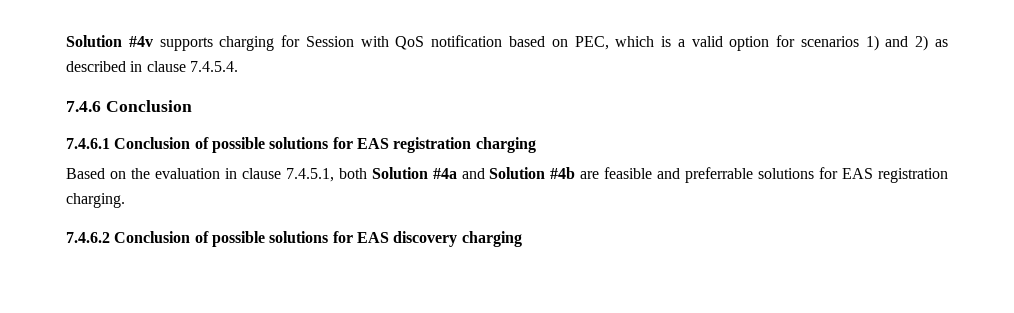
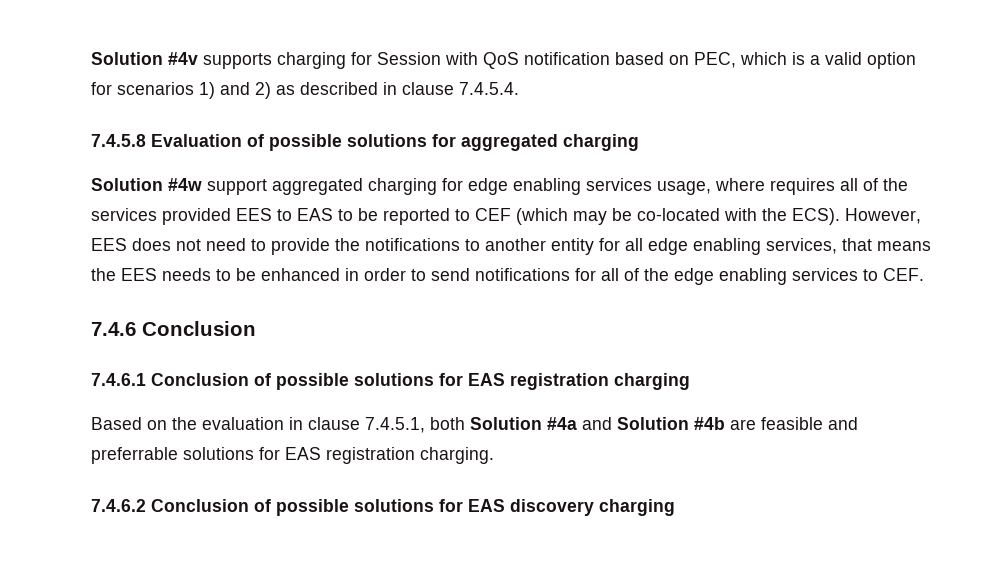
+ 7.4.5.8 Evaluation of possible solutions for aggregated charging
+ Solution #4w support aggregated charging for edge enabling services usage, where requires all of the services provided EES to EAS to be reported to CEF (which may be co-located with the ECS). However, EES does not need to provide the notifications to another entity for all edge enabling services, that means the EES needs to be enhanced in order to send notifications for all of the edge enabling services to CEF.

